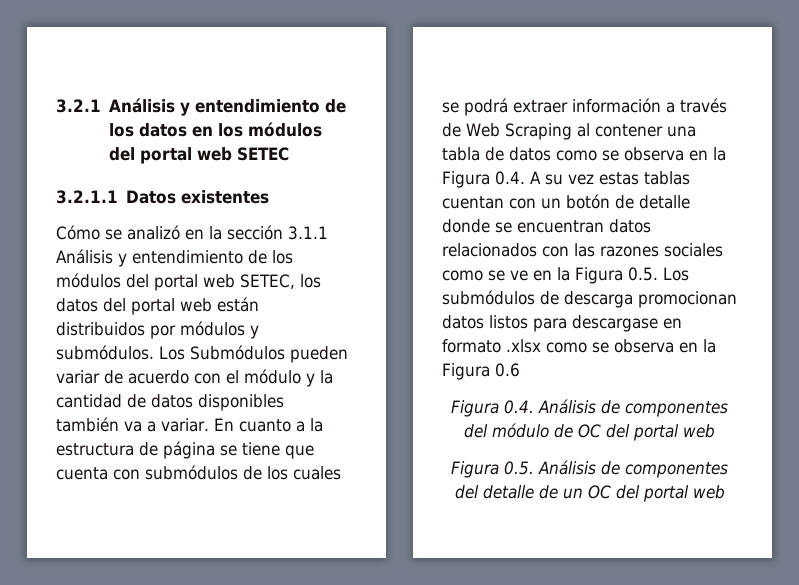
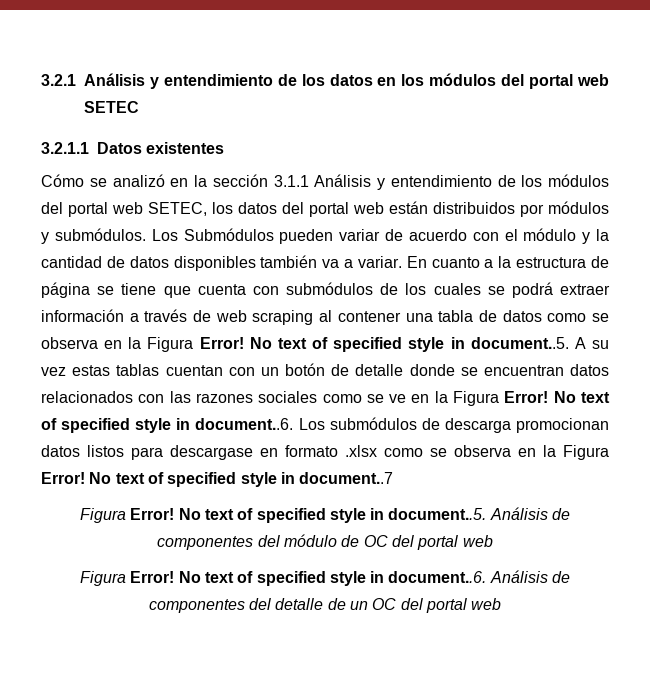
- En cuanto a la estructura de página se tiene que cuenta con submódulos de los cuales se podrá extraer información a través de Web Scraping al contener una tabla de datos como se observa en la Figura 0.4. A su vez estas tablas cuentan con un botón de detalle donde se encuentran datos relacionados con las razones sociales como se ve en la Figura 0.5. Los submódulos de descarga promocionan datos listos para descargase en formato .xlsx como se observa en la Figura 0.6
- Figura 0.4. Análisis de componentes del módulo de OC del portal web
+ En cuanto a la estructura de página se tiene que cuenta con submódulos de los cuales se podrá extraer información a través de web scraping al contener una tabla de datos como se observa en la Figura Error! No text of specified style in document..5. A su vez estas tablas cuentan con un botón de detalle donde se encuentran datos relacionados con las razones sociales como se ve en la Figura Error! No text of specified style in document..6. Los submódulos de descarga promocionan datos listos para descargase en formato .xlsx como se observa en la Figura Error! No text of specified style in document..7
+ Figura Error! No text of specified style in document..5. Análisis de componentes del módulo de OC del portal web
- Figura 0.5. Análisis de componentes del detalle de un OC del portal web
+ Figura Error! No text of specified style in document..6. Análisis de componentes del detalle de un OC del portal web

